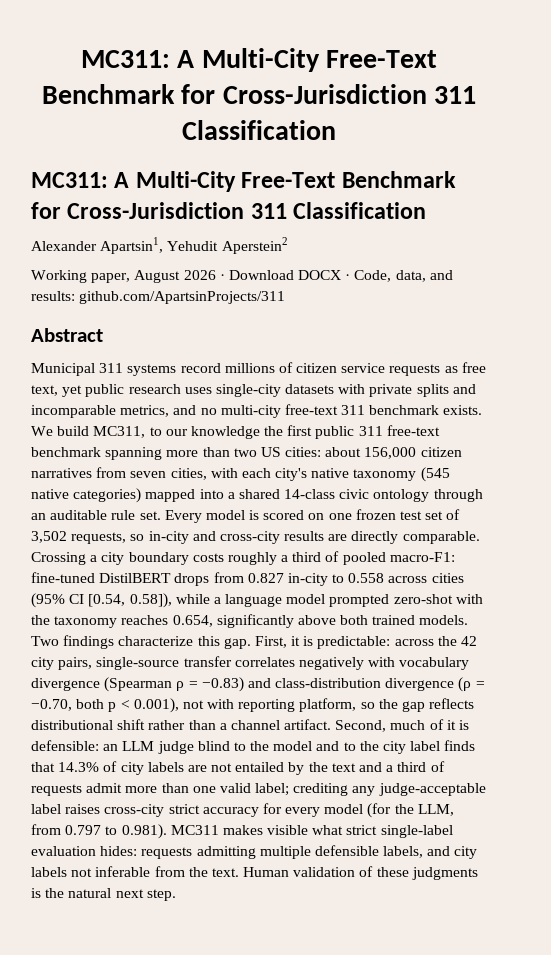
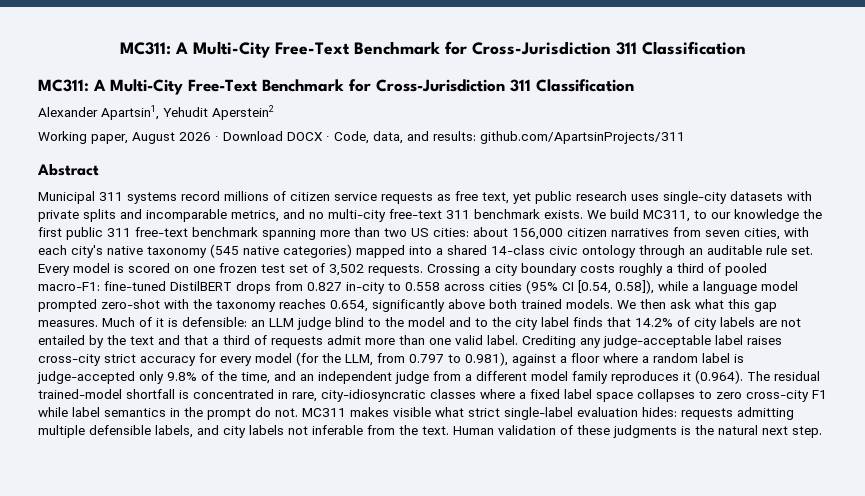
- Every model is scored on one frozen test set of 3,502 requests, so in-city and cross-city results are directly comparable.
+ Every model is scored on one frozen test set of 3,502 requests.
- Two findings characterize this gap. First, it is predictable: across the 42 city pairs, single-source transfer correlates negatively with vocabulary divergence (Spearman ρ = −0.83) and class-distribution divergence (ρ = −0.70, both p < 0.001), not with reporting platform, so the gap reflects distributional shift rather than a channel artifact. Second, much of it is defensible:
+ We then ask what this gap measures. Much of it is defensible:
- an LLM judge blind to the model and to the city label finds that 14.3% of city labels are not entailed by the text and a third of requests admit more than one valid label; crediting any judge-acceptable label raises cross-city strict accuracy for every model (for the LLM, from 0.797 to 0.981). MC311 makes visible what strict single-label evaluation hides:
+ an LLM judge blind to the model and to the city label finds that 14.2% of city labels are not entailed by the text and that a third of requests admit more than one valid label. Crediting any judge-acceptable label raises cross-city strict accuracy for every model (for the LLM, from 0.797 to 0.981), against a floor where a random label is judge-accepted only 9.8% of the time, and an independent judge from a different model family reproduces it (0.964). The residual trained-model shortfall is concentrated in rare, city-idiosyncratic classes where a fixed label space collapses to zero cross-city F1 while label semantics in the prompt do not. MC311 makes visible what strict single-label evaluation hides:

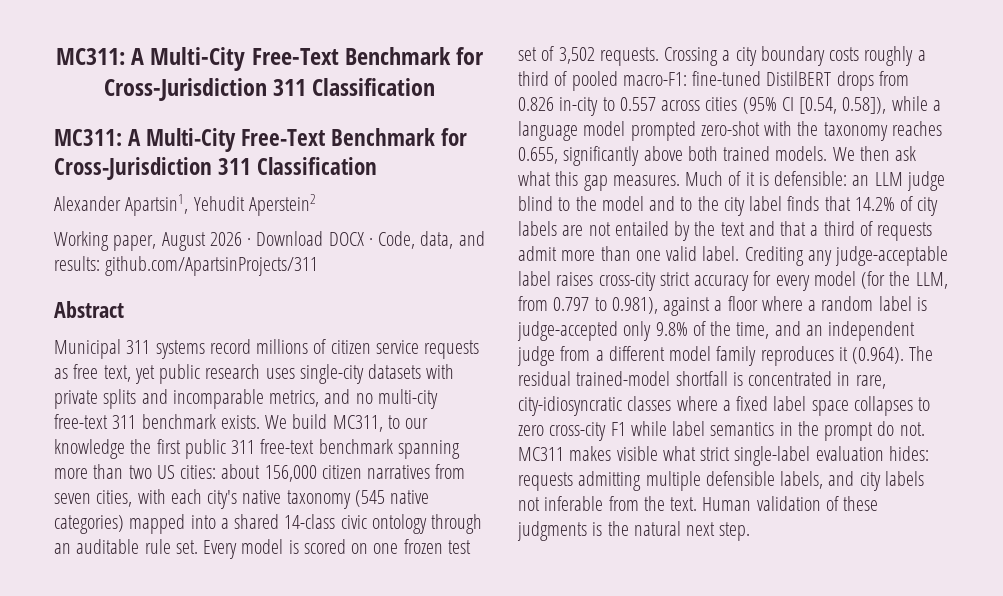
- Crossing a city boundary costs roughly a third of pooled macro-F1: fine-tuned DistilBERT drops from 0.827 in-city to 0.558 across cities (95% CI [0.54, 0.58]), while a language model prompted zero-shot with the taxonomy reaches 0.654, significantly above both trained models.
+ Crossing a city boundary costs roughly a third of pooled macro-F1: fine-tuned DistilBERT drops from 0.826 in-city to 0.557 across cities (95% CI [0.54, 0.58]), while a language model prompted zero-shot with the taxonomy reaches 0.655, significantly above both trained models.

